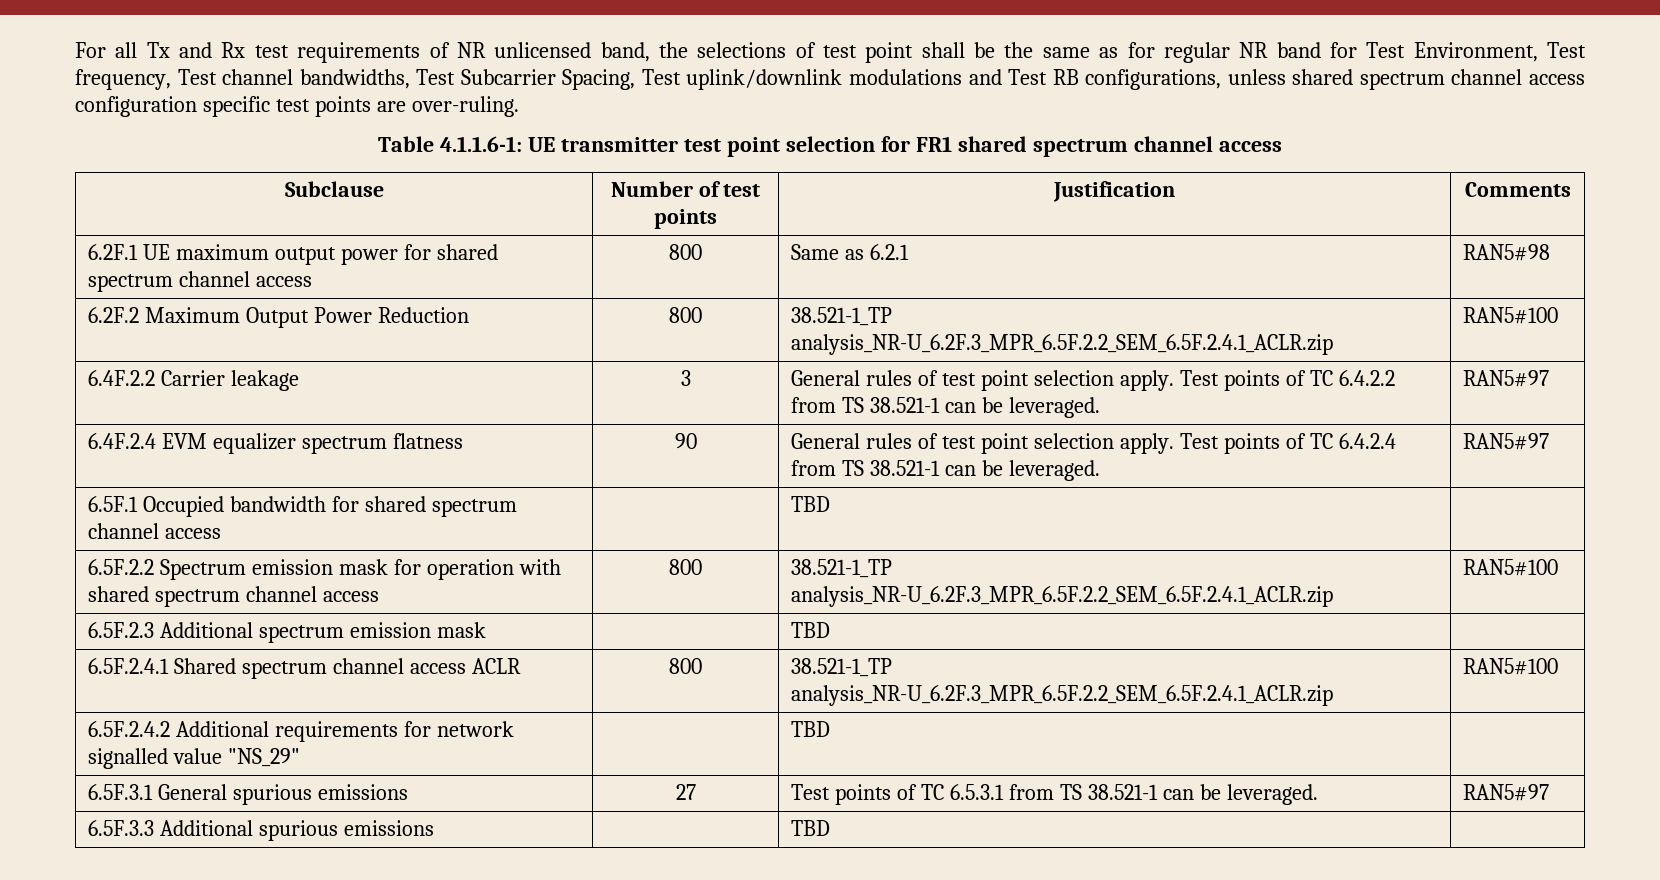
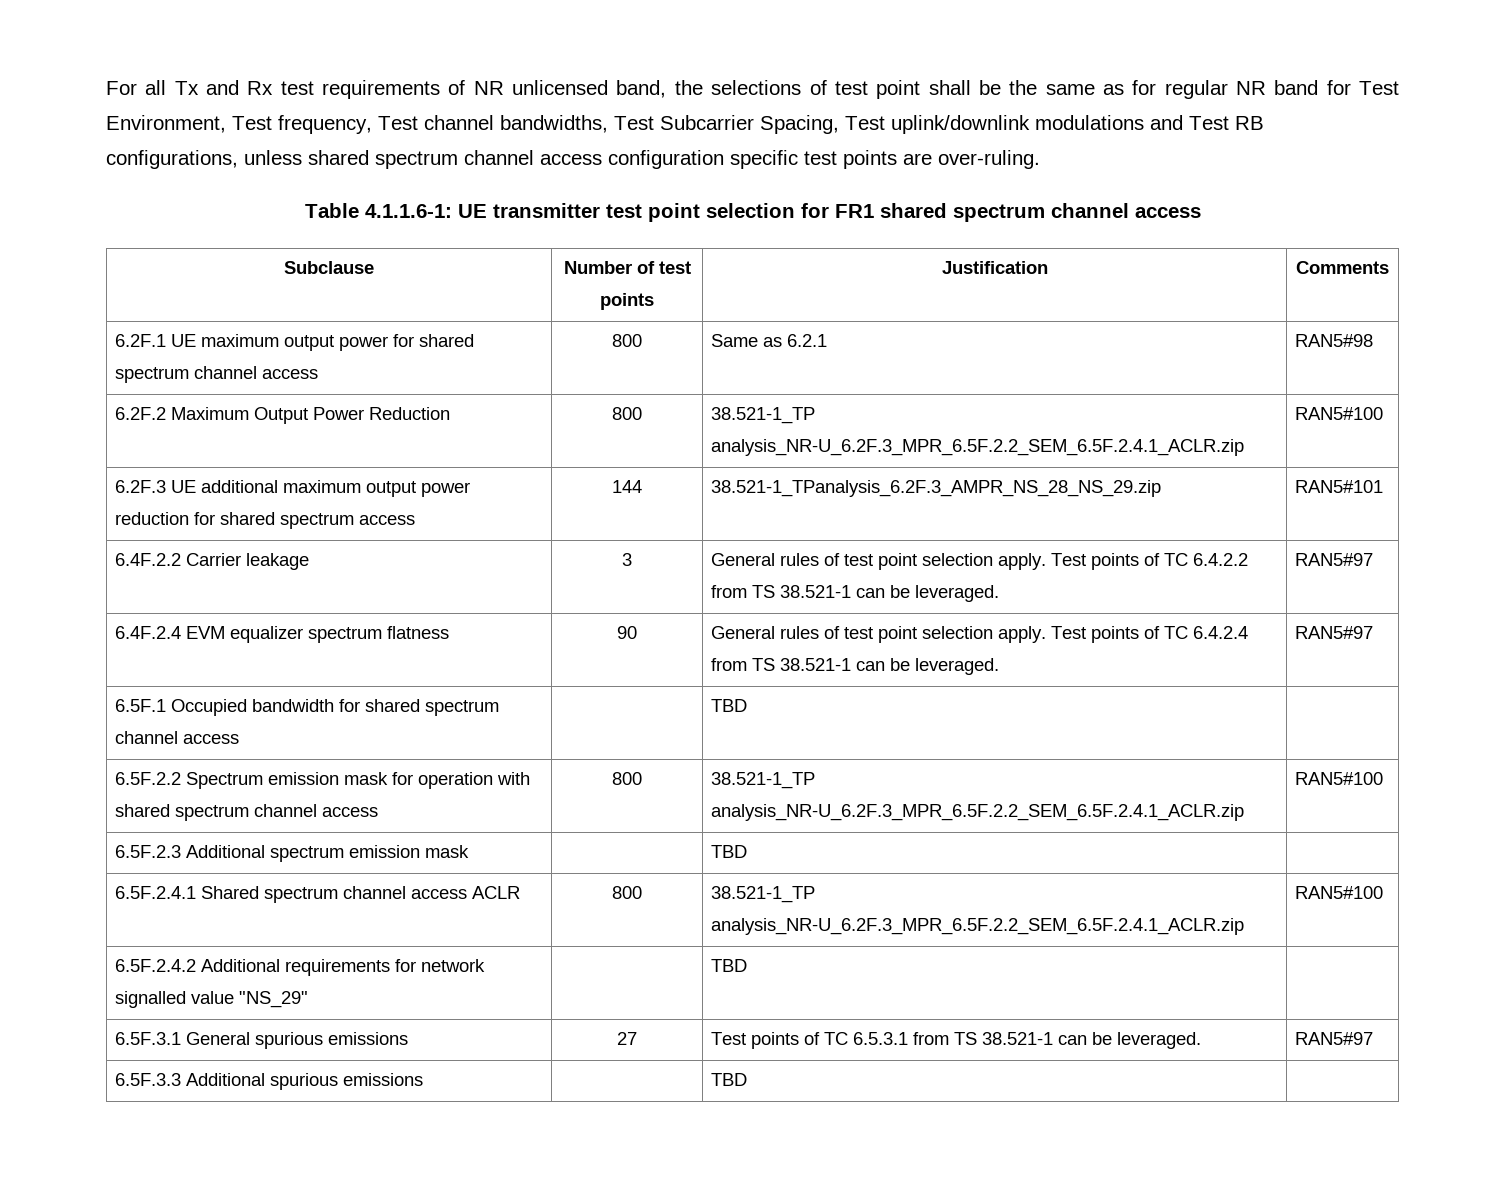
+ 6.2F.3 UE additional maximum output power reduction for shared spectrum access | 144 | 38.521-1_TPanalysis_6.2F.3_AMPR_NS_28_NS_29.zip | RAN5#101

